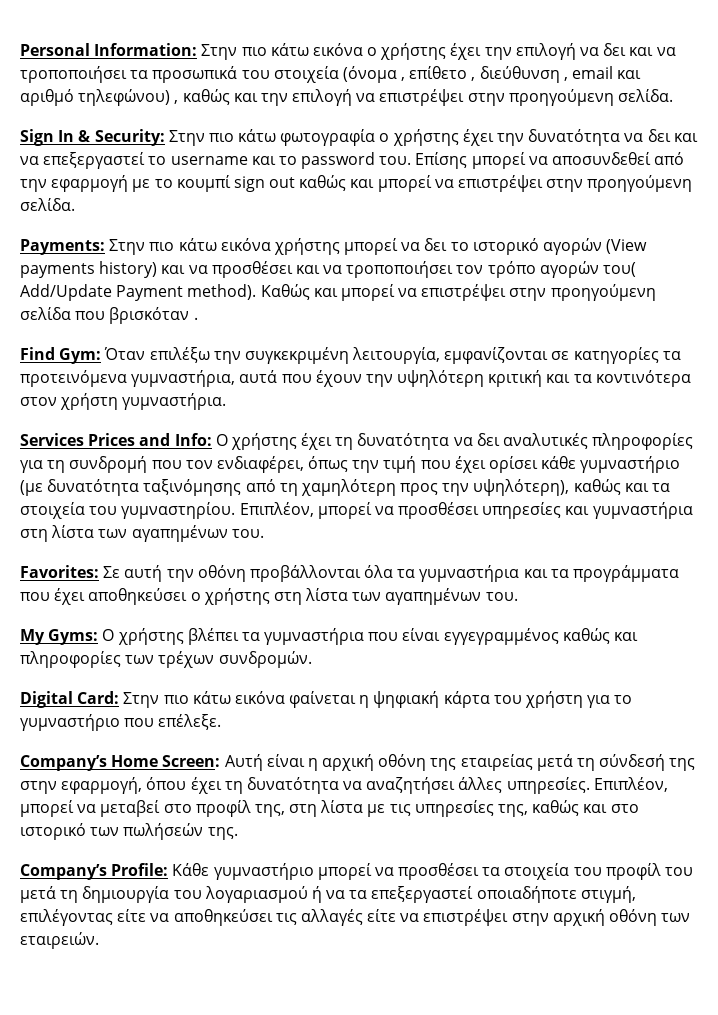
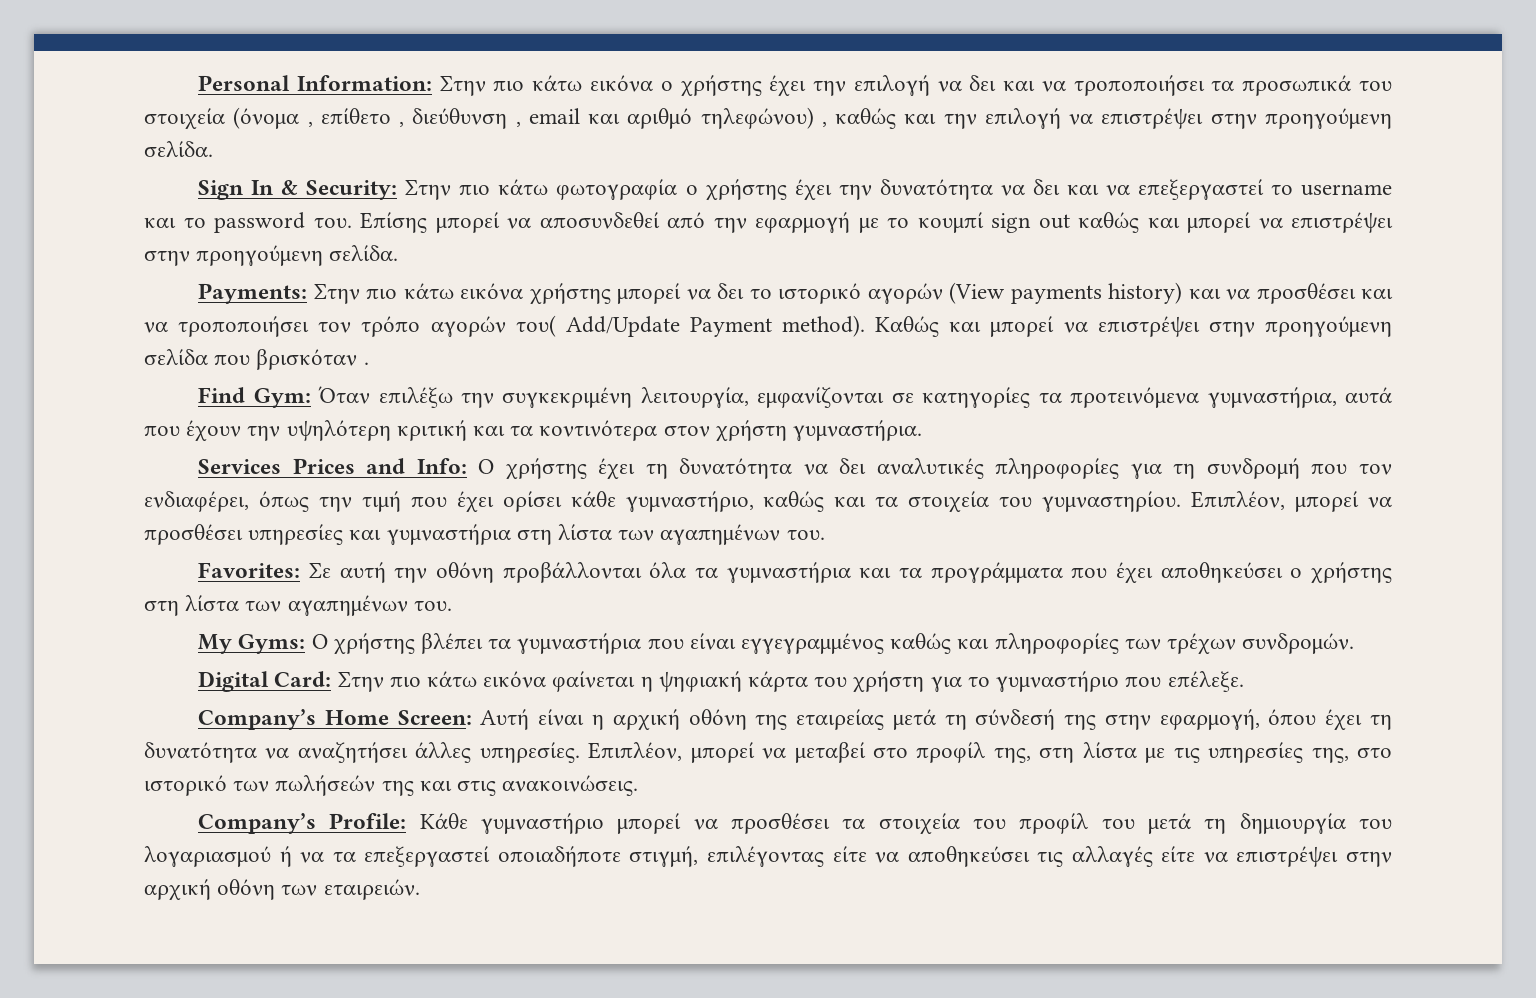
- Services Prices and Info: Ο χρήστης έχει τη δυνατότητα να δει αναλυτικές πληροφορίες για τη συνδρομή που τον ενδιαφέρει, όπως την τιμή που έχει ορίσει κάθε γυμναστήριο (με δυνατότητα ταξινόμησης από τη χαμηλότερη προς την υψηλότερη), καθώς και τα στοιχεία του γυμναστηρίου.
+ Services Prices and Info: Ο χρήστης έχει τη δυνατότητα να δει αναλυτικές πληροφορίες για τη συνδρομή που τον ενδιαφέρει, όπως την τιμή που έχει ορίσει κάθε γυμναστήριο, καθώς και τα στοιχεία του γυμναστηρίου.
- Επιπλέον, μπορεί να μεταβεί στο προφίλ της, στη λίστα με τις υπηρεσίες της, καθώς και στο ιστορικό των πωλήσεών της.
+ Επιπλέον, μπορεί να μεταβεί στο προφίλ της, στη λίστα με τις υπηρεσίες της, στο ιστορικό των πωλήσεών της και στις ανακοινώσεις.

